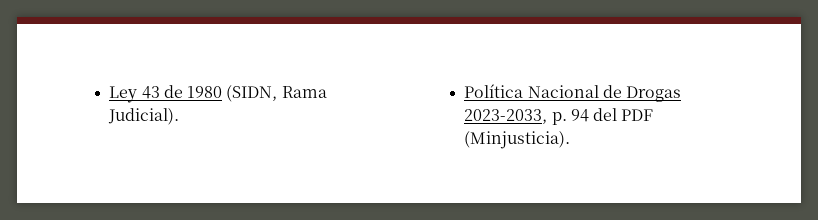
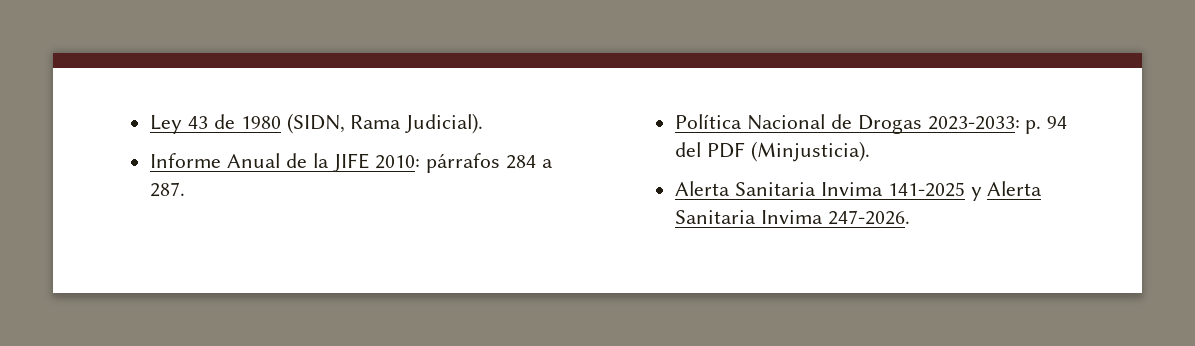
+ Informe Anual de la JIFE 2010: párrafos 284 a 287.
- Política Nacional de Drogas 2023-2033, p. 94 del PDF (Minjusticia).
+ Política Nacional de Drogas 2023-2033: p. 94 del PDF (Minjusticia).
+ Alerta Sanitaria Invima 141-2025 y Alerta Sanitaria Invima 247-2026.

